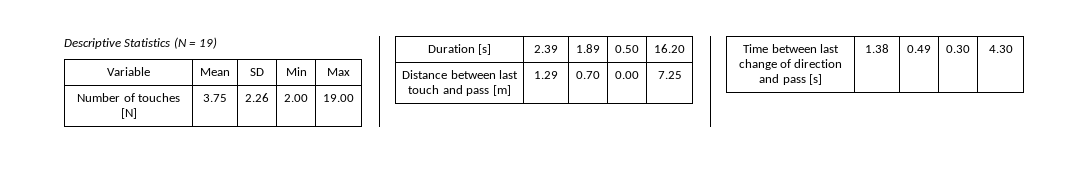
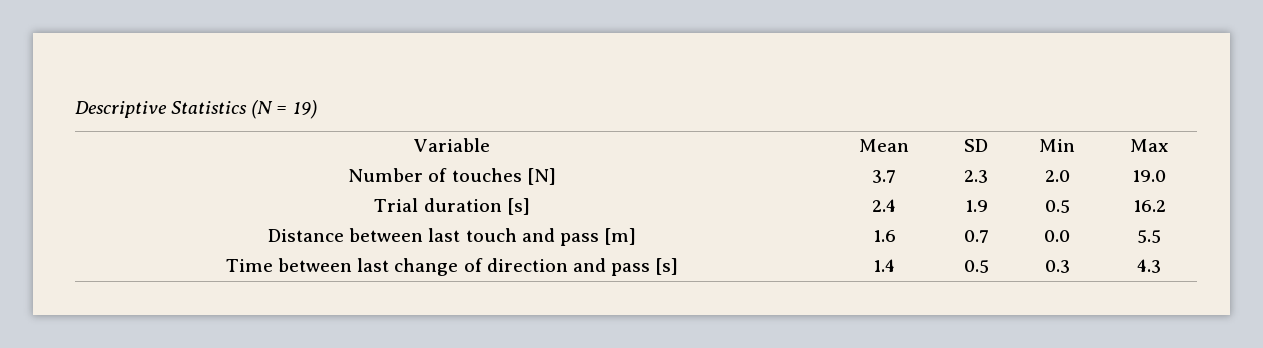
- Number of touches [N] | 3.75 | 2.26 | 2.00 | 19.00
- Duration [s] | 2.39 | 1.89 | 0.50 | 16.20
+ Number of touches [N] | 3.7 | 2.3 | 2.0 | 19.0
+ Trial duration [s] | 2.4 | 1.9 | 0.5 | 16.2
- Distance between last touch and pass [m] | 1.29 | 0.70 | 0.00 | 7.25
+ Distance between last touch and pass [m] | 1.6 | 0.7 | 0.0 | 5.5
- Time between last change of direction and pass [s] | 1.38 | 0.49 | 0.30 | 4.30
+ Time between last change of direction and pass [s] | 1.4 | 0.5 | 0.3 | 4.3

